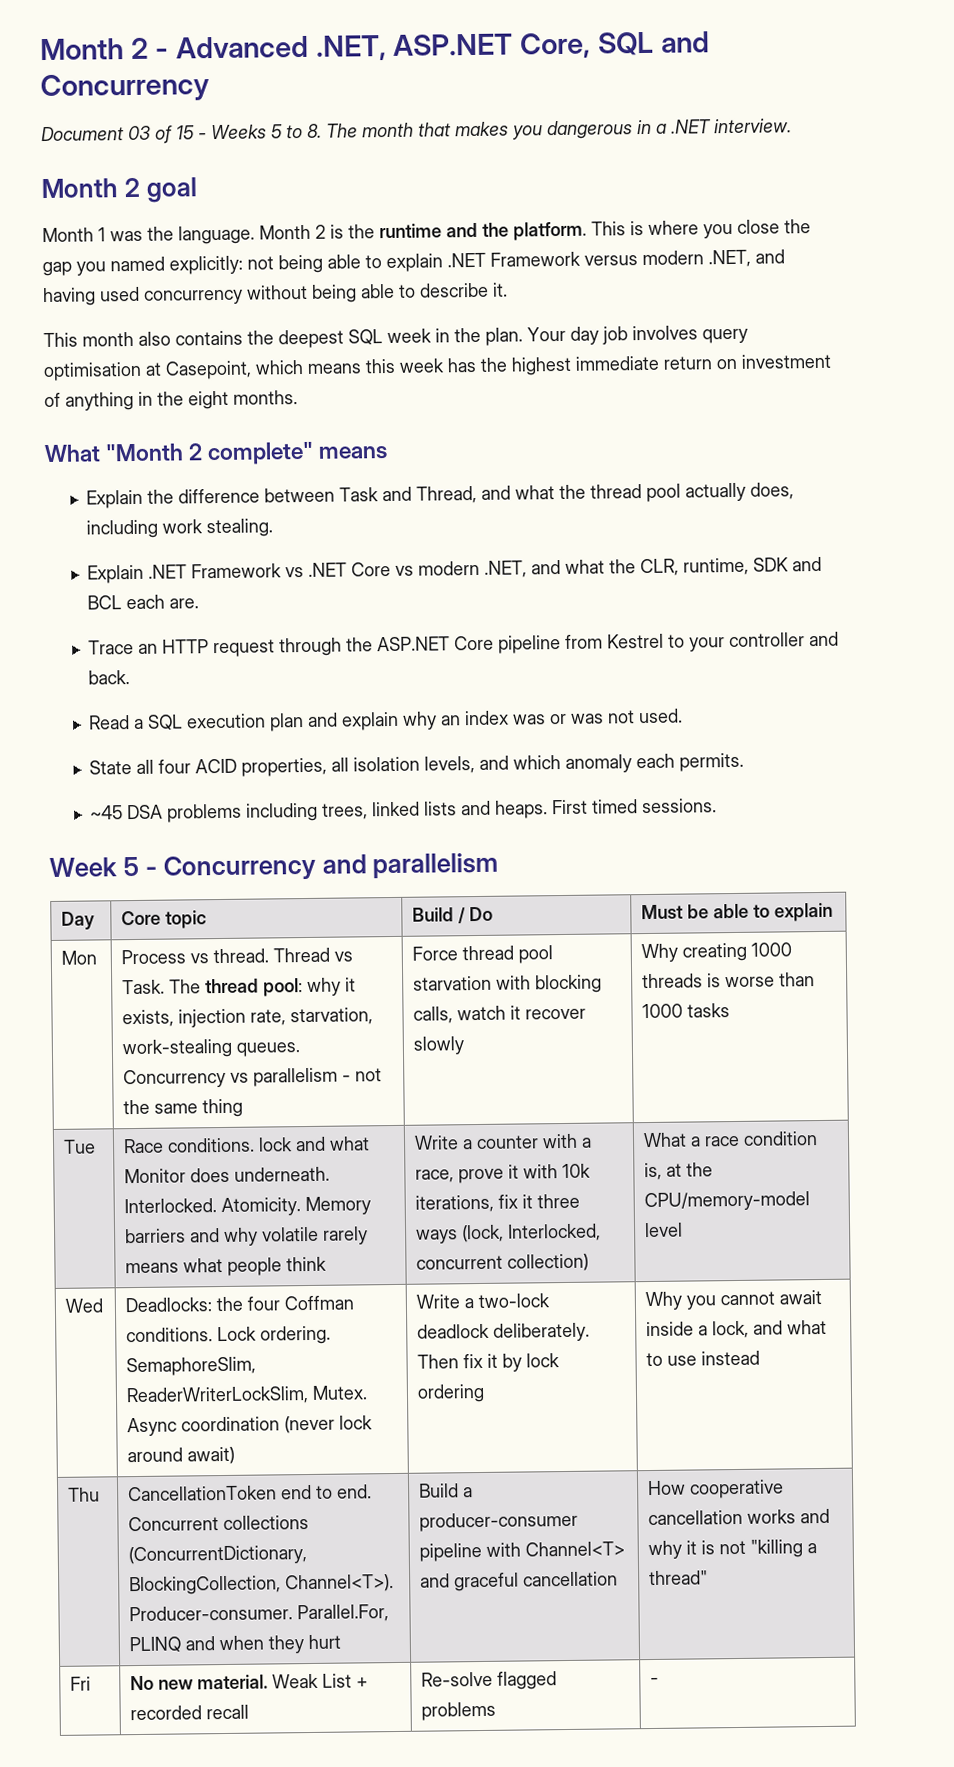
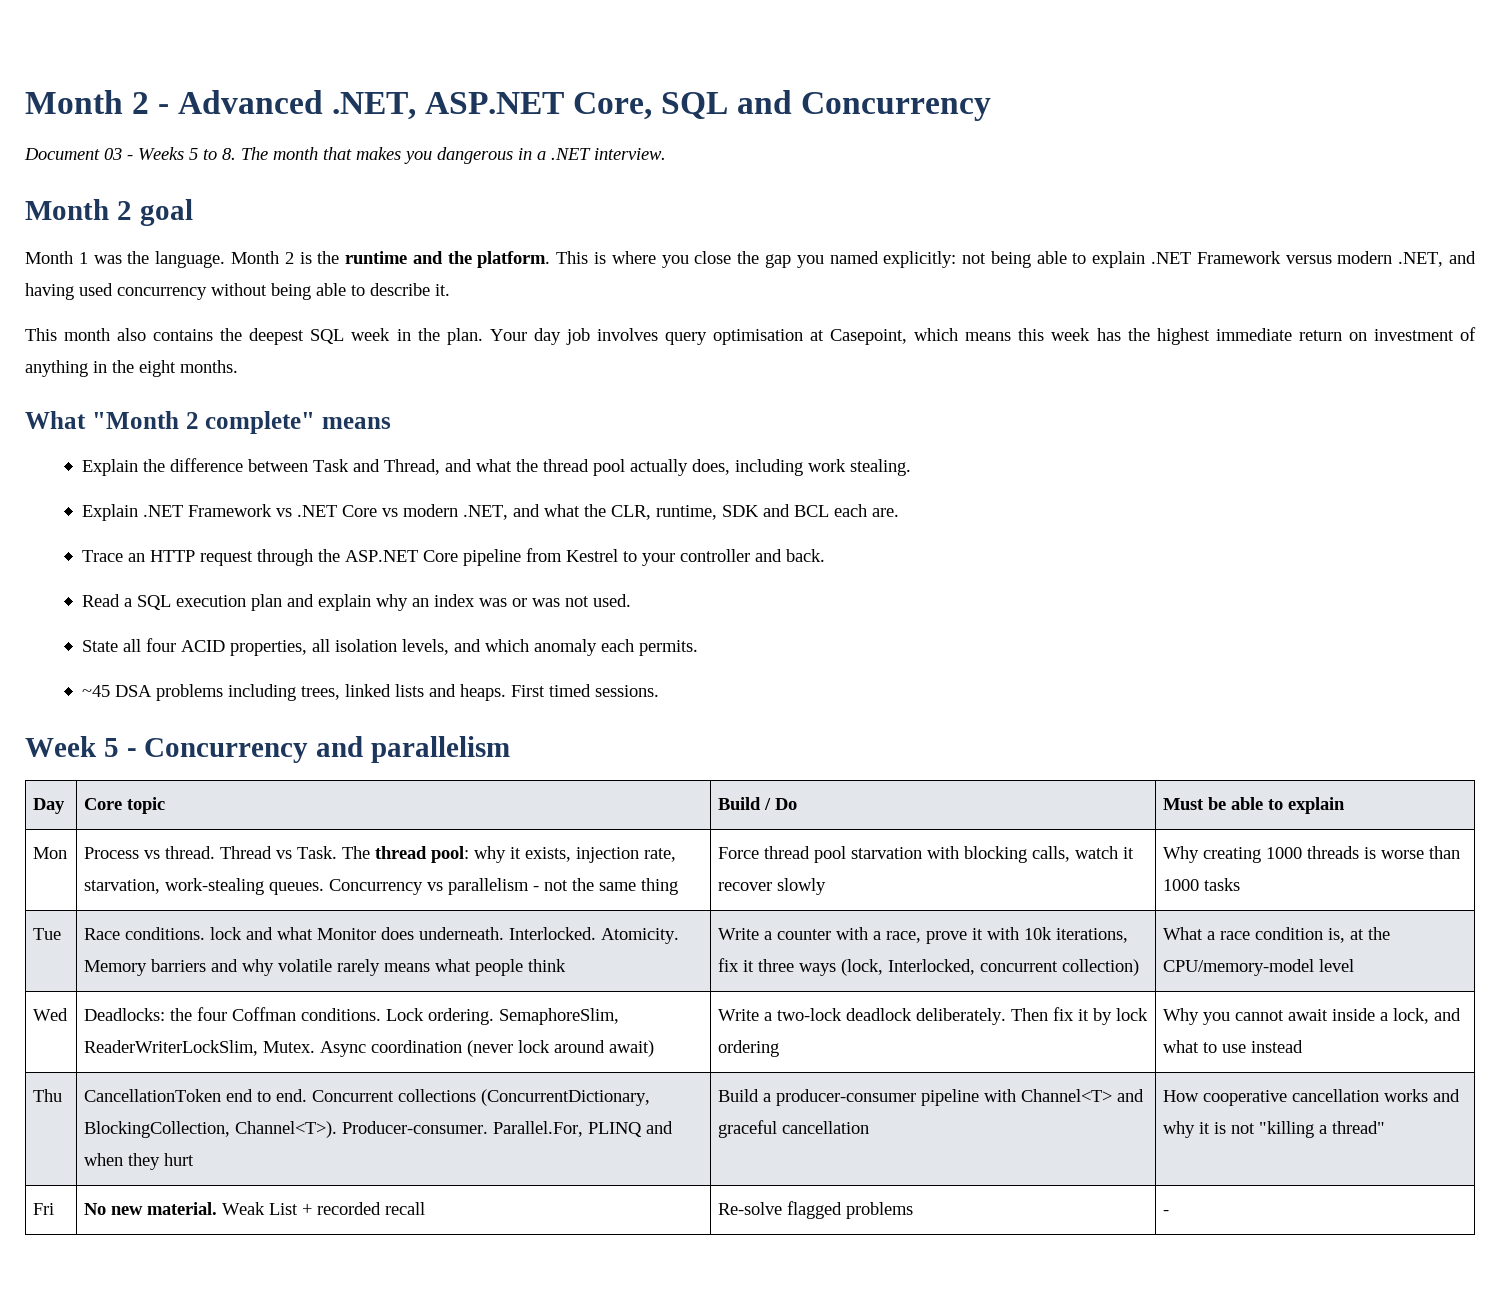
- Document 03 of 15 - Weeks 5 to 8. The month that makes you dangerous in a .NET interview.
+ Document 03 - Weeks 5 to 8. The month that makes you dangerous in a .NET interview.

